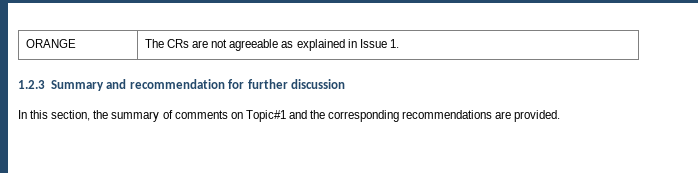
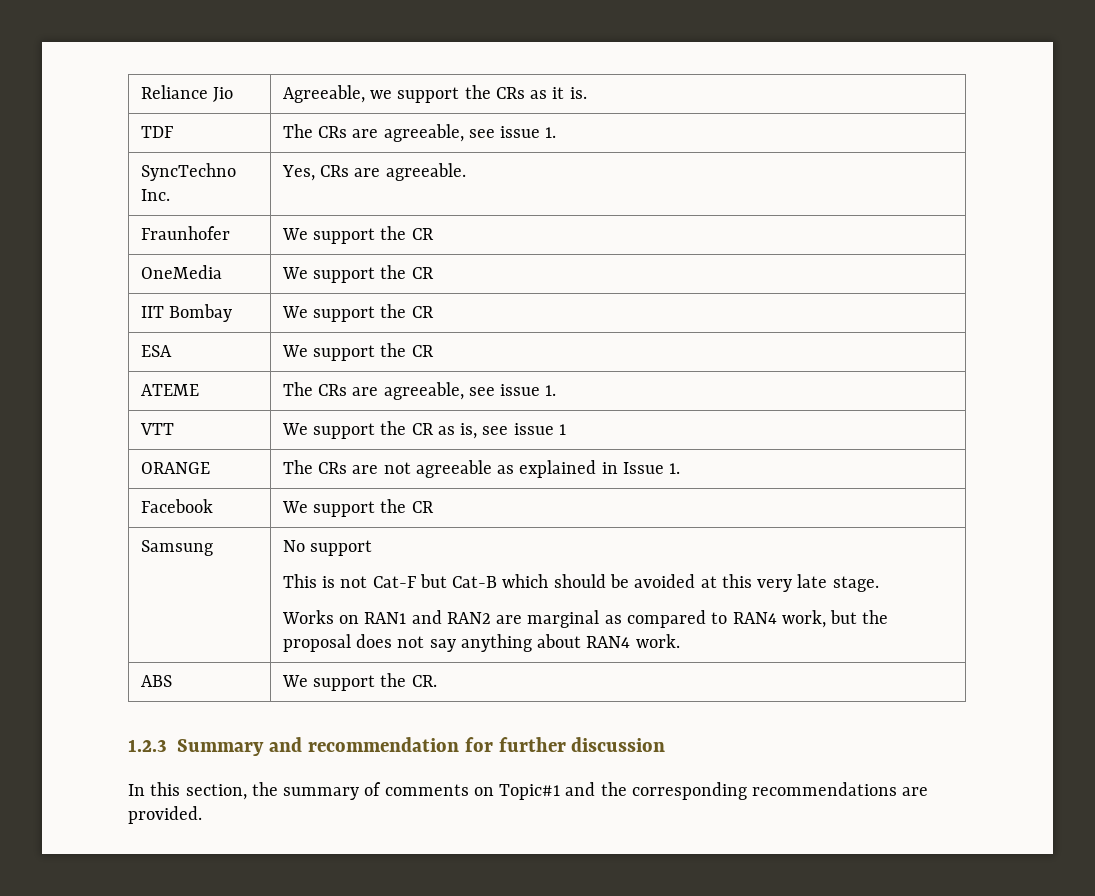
+ Reliance Jio | Agreeable, we support the CRs as it is.
+ TDF | The CRs are agreeable, see issue 1.
+ SyncTechno Inc. | Yes, CRs are agreeable.
+ Fraunhofer | We support the CR
+ OneMedia | We support the CR
+ IIT Bombay | We support the CR
+ ESA | We support the CR
+ ATEME | The CRs are agreeable, see issue 1.
+ VTT | We support the CR as is, see issue 1
+ Facebook | We support the CR
+ Samsung | No support
+ This is not Cat-F but Cat-B which should be avoided at this very late stage.
+ Works on RAN1 and RAN2 are marginal as compared to RAN4 work, but the proposal does not say anything about RAN4 work.
+ ABS | We support the CR.

